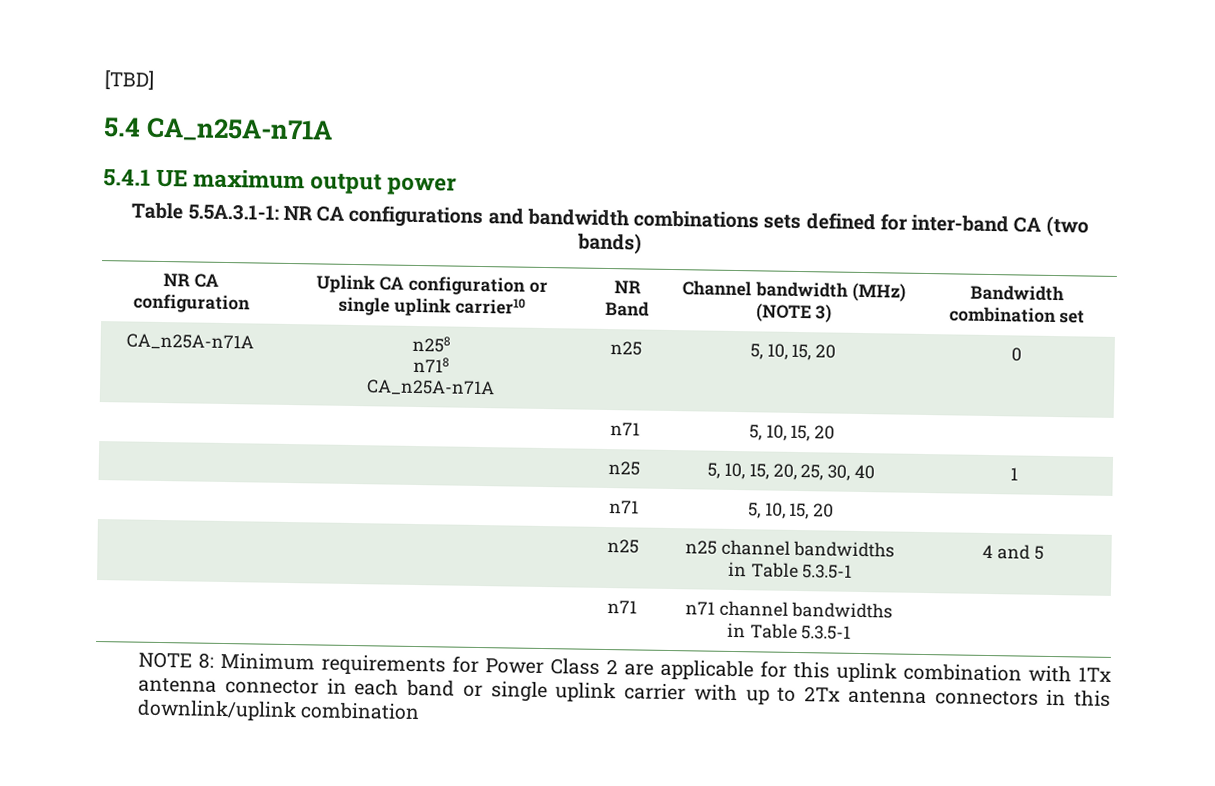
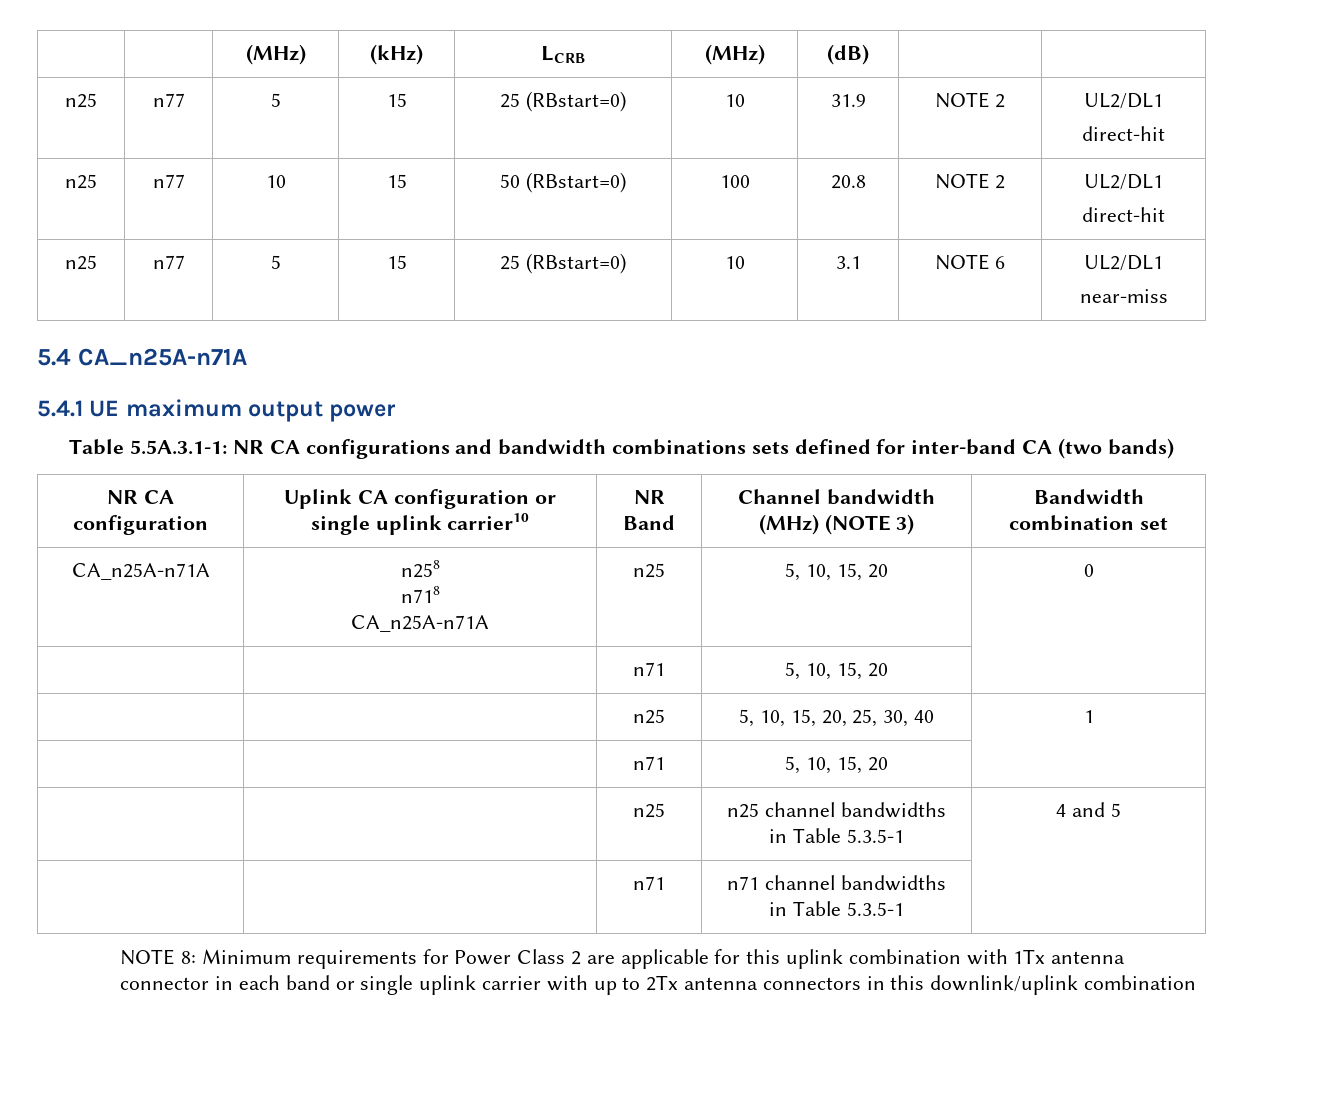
- [TBD]
+ | | (MHz) | (kHz) | LCRB | (MHz) | (dB) | |
+ n25 | n77 | 5 | 15 | 25 (RBstart=0) | 10 | 31.9 | NOTE 2 | UL2/DL1
+ direct-hit
+ n25 | n77 | 10 | 15 | 50 (RBstart=0) | 100 | 20.8 | NOTE 2 | UL2/DL1
+ direct-hit
+ n25 | n77 | 5 | 15 | 25 (RBstart=0) | 10 | 3.1 | NOTE 6 | UL2/DL1
+ near-miss

